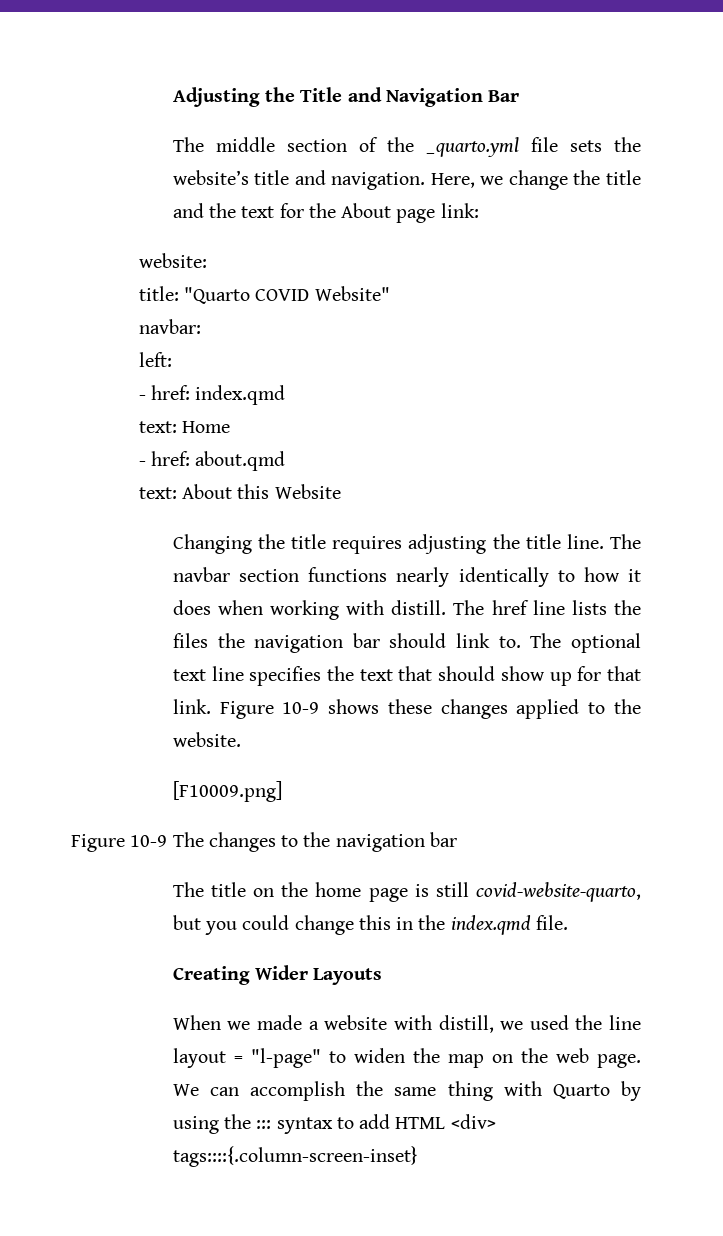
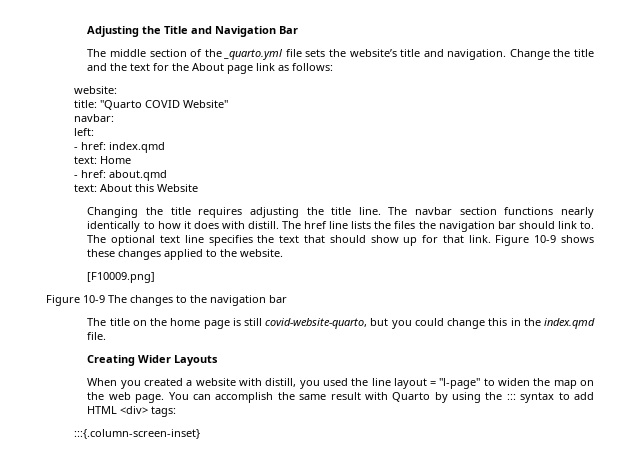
- Here, we change the title and the text for the About page link:
+ Change the title and the text for the About page link as follows:
- The navbar section functions nearly identically to how it does when working with distill.
+ The navbar section functions nearly identically to how it does with distill.
- When we made a website with distill, we used the line layout = "l-page" to widen the map on the web page.
+ When you created a website with distill, you used the line layout = "l-page" to widen the map on the web page.
- We can accomplish the same thing with Quarto by using the ::: syntax to add HTML <div> tags::::{.column-screen-inset}
+ You can accomplish the same result with Quarto by using the ::: syntax to add HTML <div> tags:
+ :::{.column-screen-inset}

